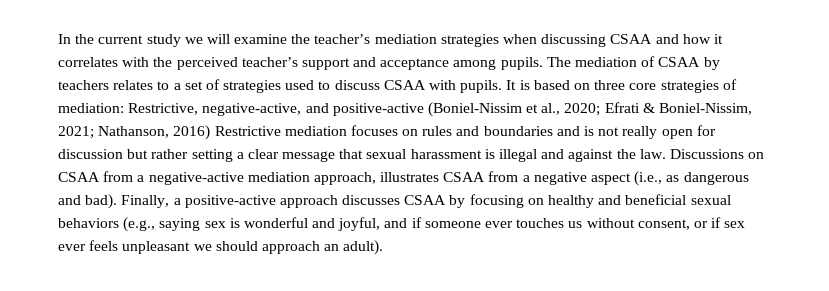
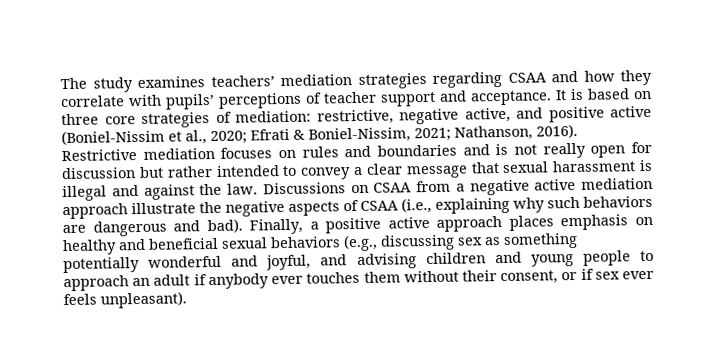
- In the current study we will examine the teacher’s mediation strategies when discussing CSAA and how it correlates with the perceived teacher’s support and acceptance among pupils. The mediation of CSAA by teachers relates to a set of strategies used to discuss CSAA with pupils.
+ The study examines teachers’ mediation strategies regarding CSAA and how they correlate with pupils’ perceptions of teacher support and acceptance.
- It is based on three core strategies of mediation: Restrictive, negative-active, and positive-active (Boniel-Nissim et al., 2020; Efrati & Boniel-Nissim, 2021; Nathanson, 2016) Restrictive mediation focuses on rules and boundaries and is not really open for discussion but rather setting a clear message that sexual harassment is illegal and against the law.
+ It is based on three core strategies of mediation: restrictive, negative active, and positive active (Boniel-Nissim et al., 2020; Efrati & Boniel-Nissim, 2021; Nathanson, 2016). Restrictive mediation focuses on rules and boundaries and is not really open for discussion but rather intended to convey a clear message that sexual harassment is illegal and against the law.
- Discussions on CSAA from a negative-active mediation approach, illustrates CSAA from a negative aspect (i.e., as dangerous and bad).
+ Discussions on CSAA from a negative active mediation approach illustrate the negative aspects of CSAA (i.e., explaining why such behaviors are dangerous and bad).
- Finally, a positive-active approach discusses CSAA by focusing on healthy and beneficial sexual behaviors (e.g., saying sex is wonderful and joyful, and if someone ever touches us without consent, or if sex ever feels unpleasant we should approach an adult).
+ Finally, a positive active approach places emphasis on healthy and beneficial sexual behaviors (e.g., discussing sex as something potentially wonderful and joyful, and advising children and young people to approach an adult if anybody ever touches them without their consent, or if sex ever feels unpleasant).

